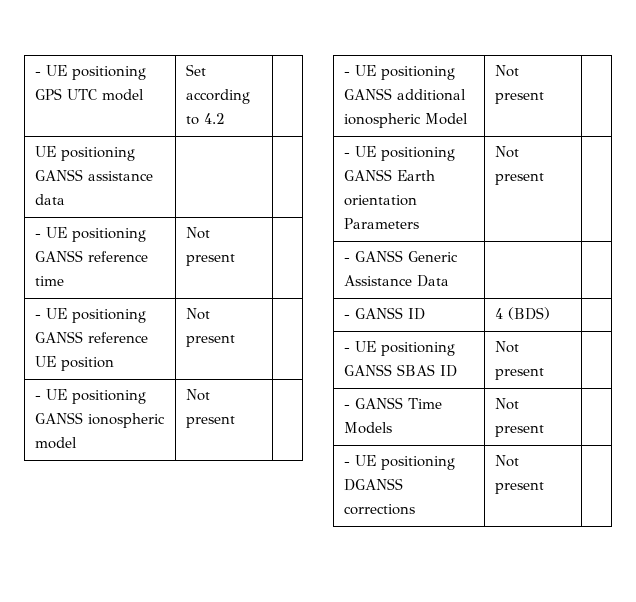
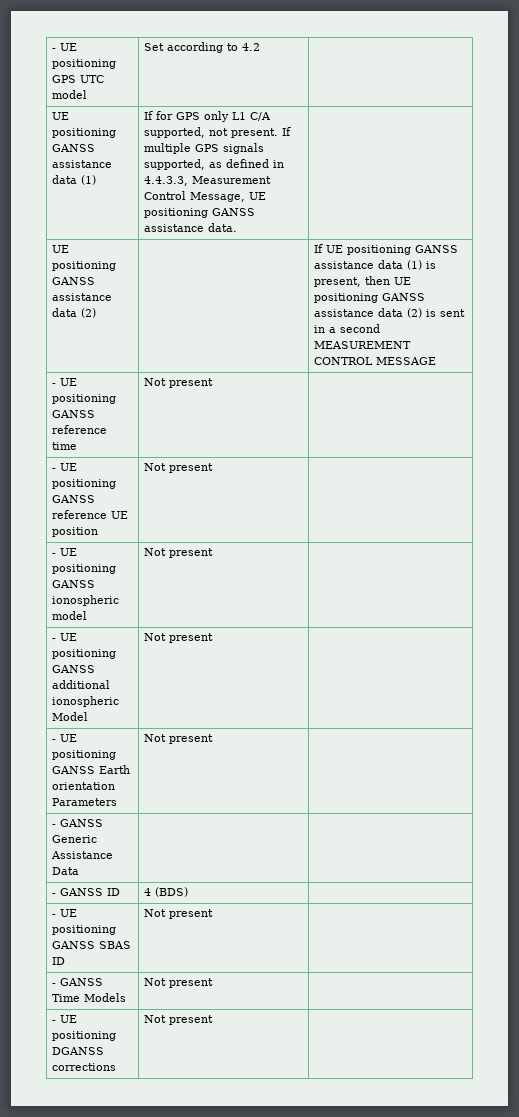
- UE positioning GANSS assistance data | |
+ UE positioning GANSS assistance data (1) | If for GPS only L1 C/A supported, not present. If multiple GPS signals supported, as defined in 4.4.3.3, Measurement Control Message, UE positioning GANSS assistance data. |
+ UE positioning GANSS assistance data (2) | | If UE positioning GANSS assistance data (1) is present, then UE positioning GANSS assistance data (2) is sent in a second MEASUREMENT CONTROL MESSAGE

